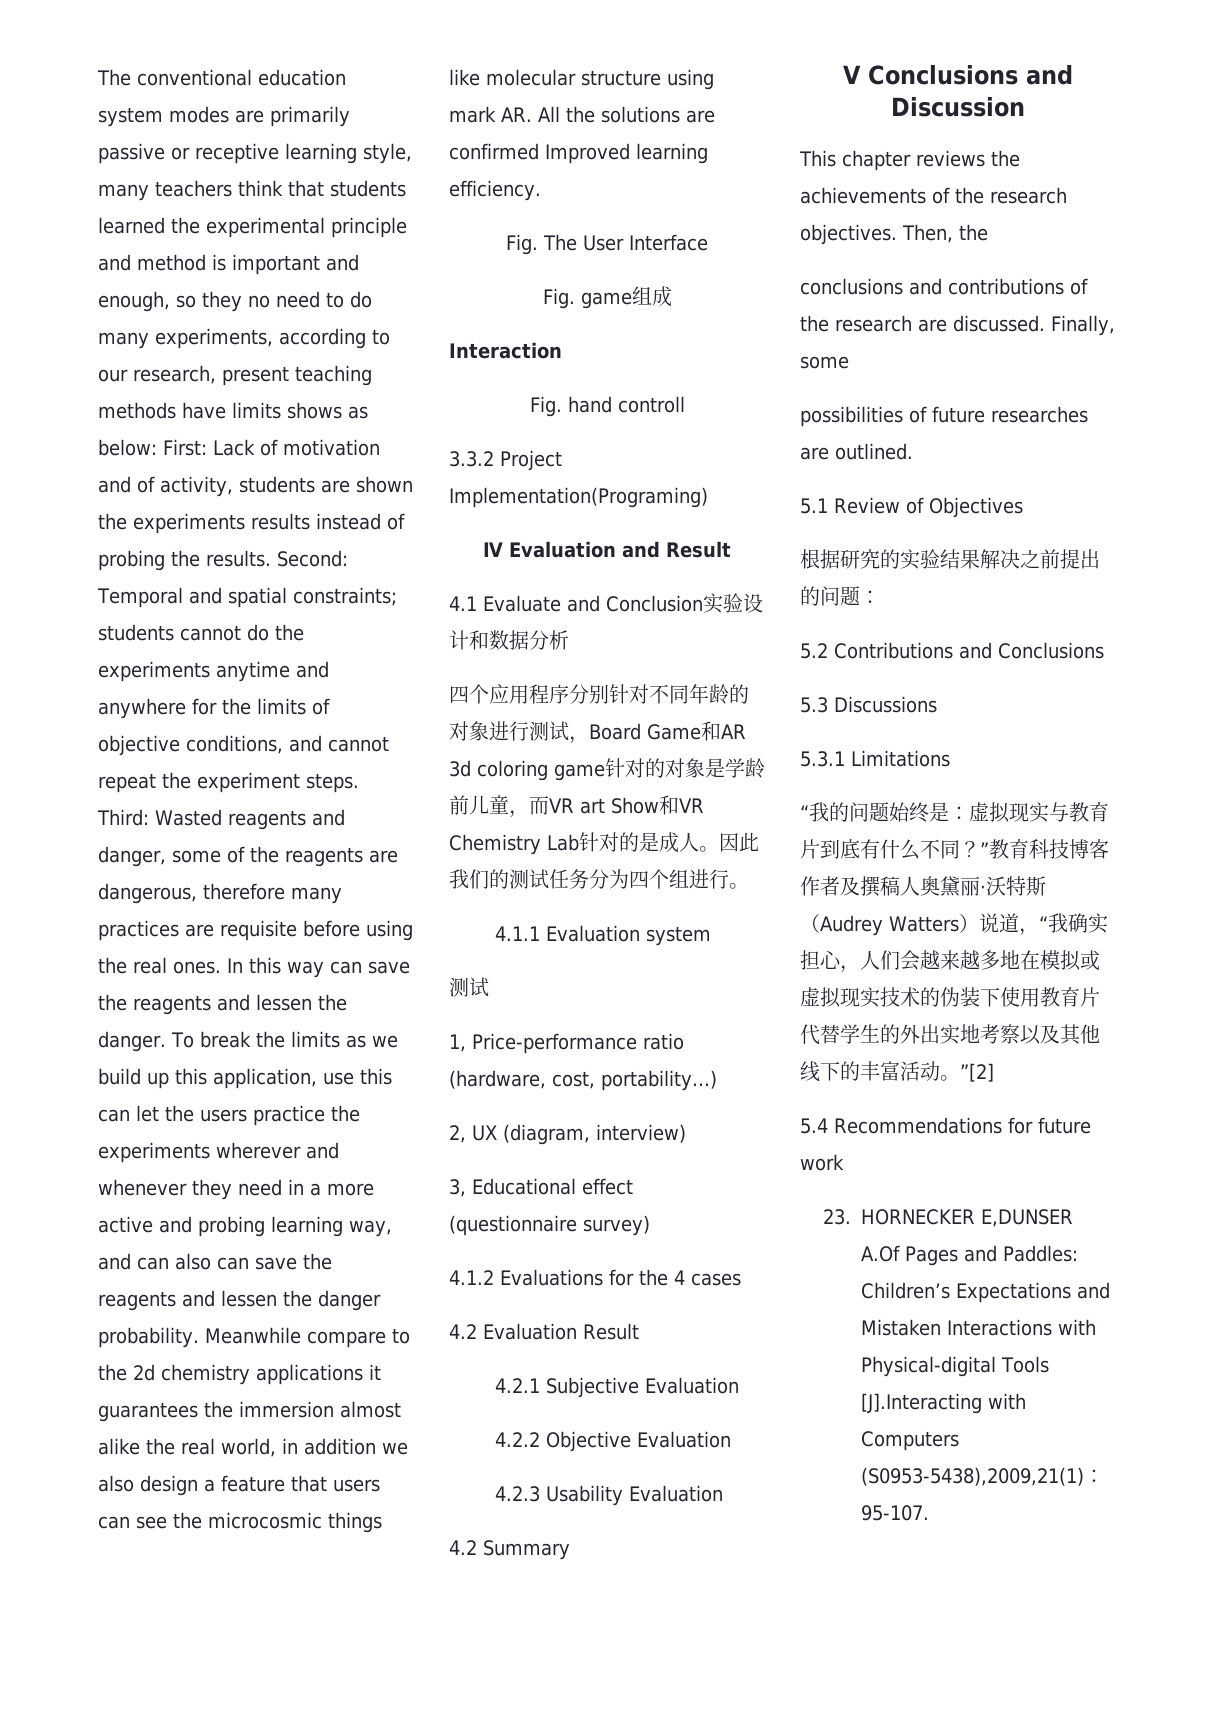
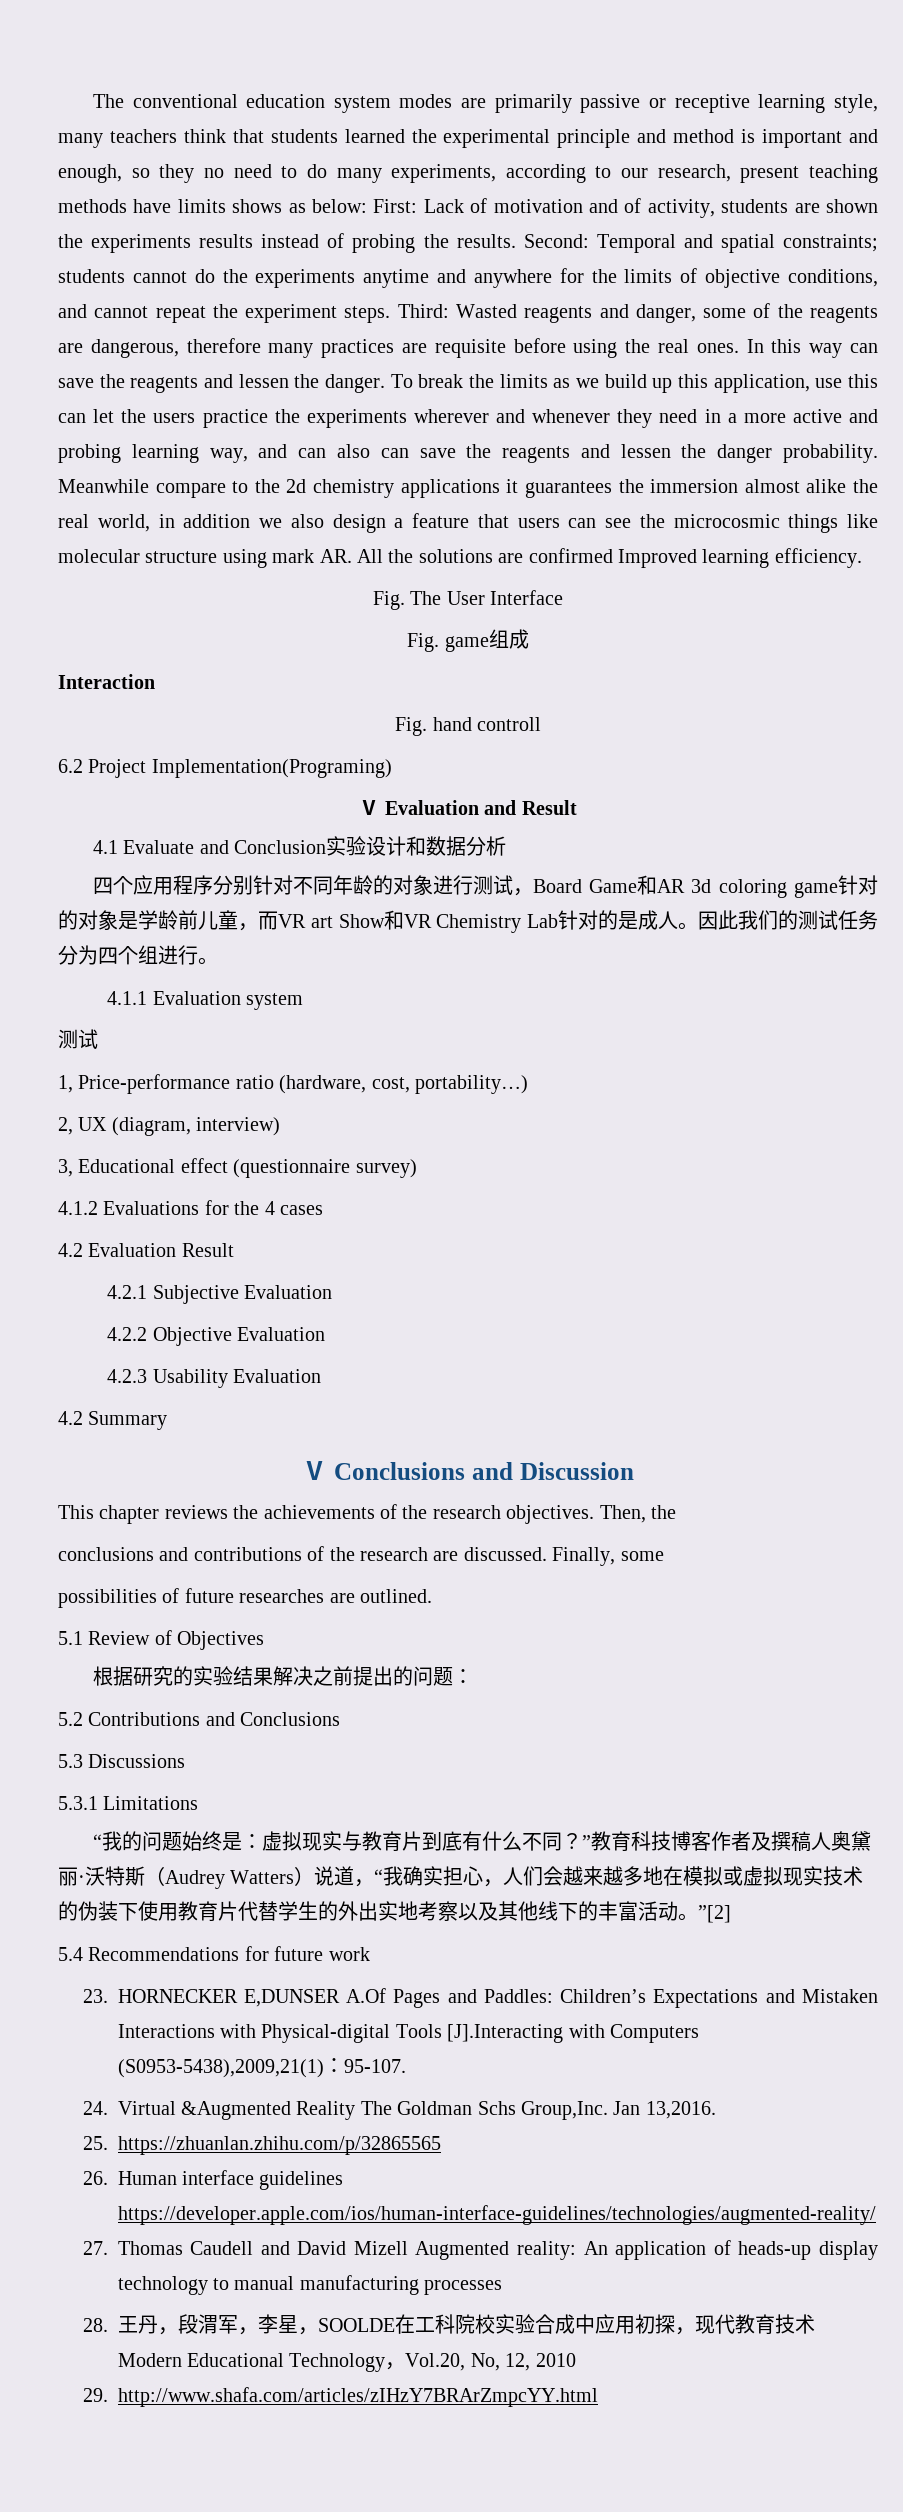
- 3.3.2 Project Implementation(Programing)
+ 6.2 Project Implementation(Programing)
- Ⅳ Evaluation and Result
+ Ⅴ Evaluation and Result
+ 24. Virtual &Augmented Reality The Goldman Schs Group,Inc. Jan 13,2016.
+ 25. https://zhuanlan.zhihu.com/p/32865565
+ 26. Human interface guidelines https://developer.apple.com/ios/human-interface-guidelines/technologies/augmented-reality/
+ 27. Thomas Caudell and David Mizell Augmented reality: An application of heads-up display technology to manual manufacturing processes
+ 28.王丹，段渭军，李星，SOOLDE在工科院校实验合成中应用初探，现代教育技术Modern Educational Technology，Vol.20, No, 12, 2010
+ 29. http://www.shafa.com/articles/zIHzY7BRArZmpcYY.html

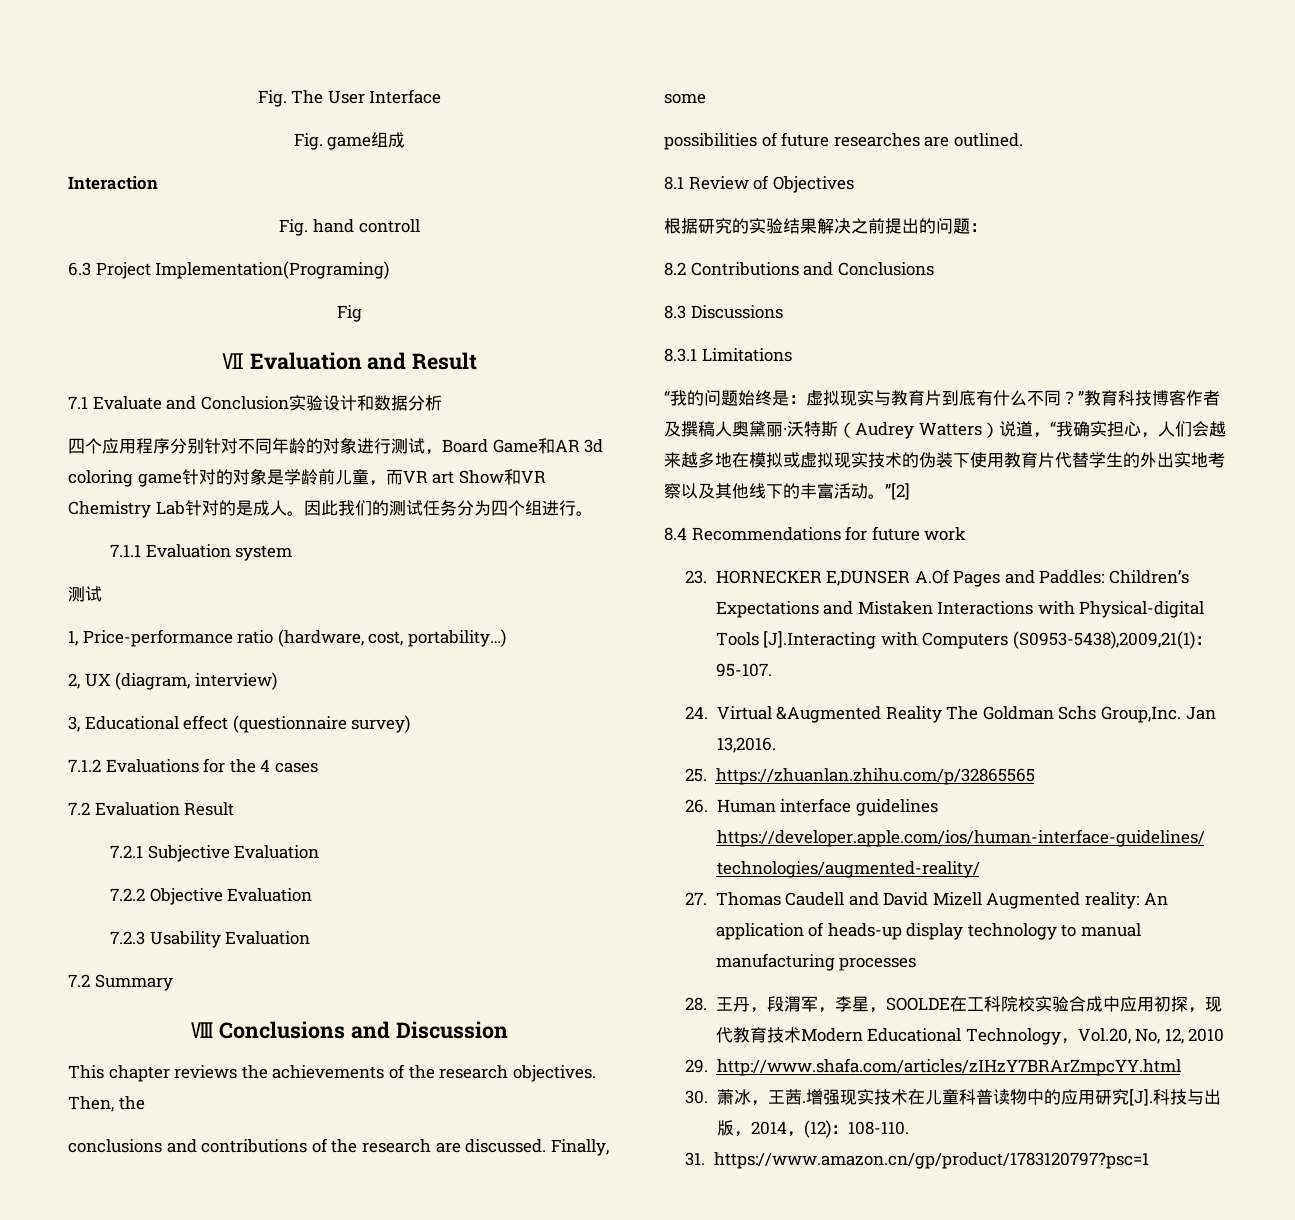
- The conventional education system modes are primarily passive or receptive learning style, many teachers think that students learned the experimental principle and method is important and enough, so they no need to do many experiments, according to our research, present teaching methods have limits shows as below: First: Lack of motivation and of activity, students are shown the experiments results instead of probing the results. Second: Temporal and spatial constraints; students cannot do the experiments anytime and anywhere for the limits of objective conditions, and cannot repeat the experiment steps. Third: Wasted reagents and danger, some of the reagents are dangerous, therefore many practices are requisite before using the real ones. In this way can save the reagents and lessen the danger. To break the limits as we build up this application, use this can let the users practice the experiments wherever and whenever they need in a more active and probing learning way, and can also can save the reagents and lessen the danger probability. Meanwhile compare to the 2d chemistry applications it guarantees the immersion almost alike the real world, in addition we also design a feature that users can see the microcosmic things like molecular structure using mark AR. All the solutions are confirmed Improved learning efficiency.
- 6.2 Project Implementation(Programing)
+ 6.3 Project Implementation(Programing)
- Ⅴ Evaluation and Result
+ Fig
+ Ⅶ Evaluation and Result
- 4.1 Evaluate and Conclusion实验设计和数据分析
+ 7.1 Evaluate and Conclusion实验设计和数据分析
- 4.1.1 Evaluation system
+ 7.1.1 Evaluation system
- 4.1.2 Evaluations for the 4 cases
+ 7.1.2 Evaluations for the 4 cases
- 4.2 Evaluation Result
+ 7.2 Evaluation Result
- 4.2.1 Subjective Evaluation
+ 7.2.1 Subjective Evaluation
- 4.2.2 Objective Evaluation
+ 7.2.2 Objective Evaluation
- 4.2.3 Usability Evaluation
+ 7.2.3 Usability Evaluation
- 4.2 Summary
+ 7.2 Summary
- Ⅴ Conclusions and Discussion
+ Ⅷ Conclusions and Discussion
- 5.1 Review of Objectives
+ 8.1 Review of Objectives
- 5.2 Contributions and Conclusions
+ 8.2 Contributions and Conclusions
- 5.3 Discussions
+ 8.3 Discussions
- 5.3.1 Limitations
+ 8.3.1 Limitations
- 5.4 Recommendations for future work
+ 8.4 Recommendations for future work
+ 30.萧冰，王茜.增强现实技术在儿童科普读物中的应用研究[J].科技与出版，2014，(12)：108-110.
+ 31. https://www.amazon.cn/gp/product/1783120797?psc=1

